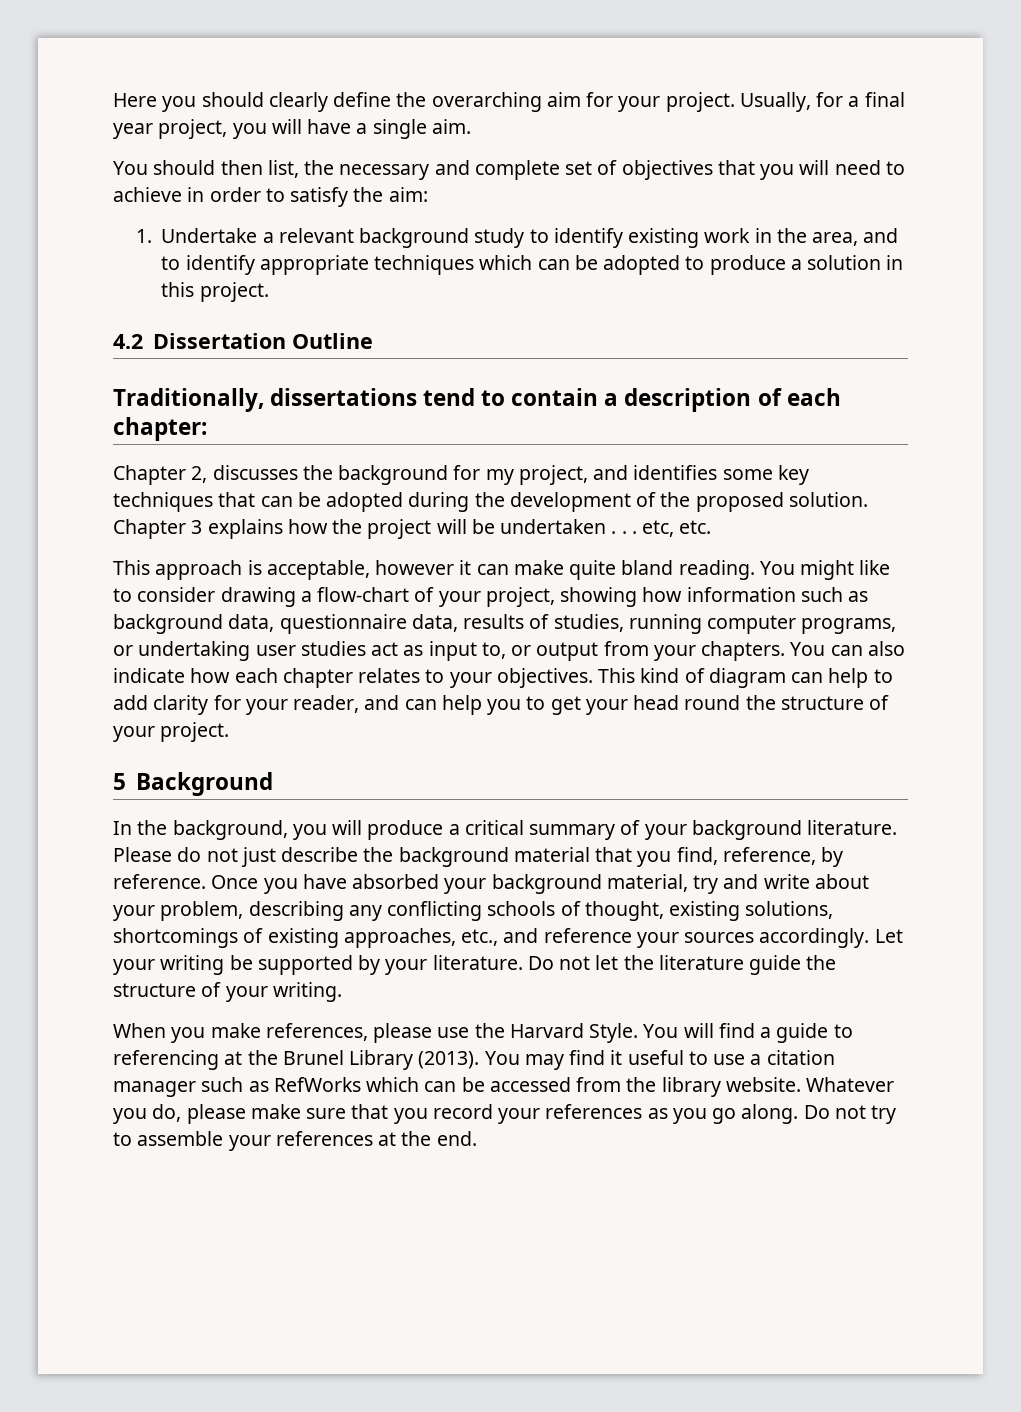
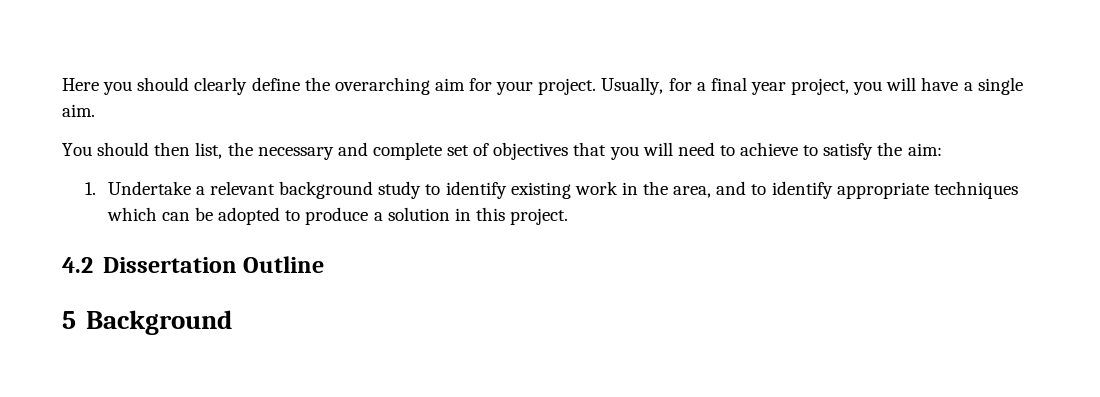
- You should then list, the necessary and complete set of objectives that you will need to achieve in order to satisfy the aim:
+ You should then list, the necessary and complete set of objectives that you will need to achieve to satisfy the aim:
- Traditionally, dissertations tend to contain a description of each chapter:
- Chapter 2, discusses the background for my project, and identifies some key techniques that can be adopted during the development of the proposed solution. Chapter 3 explains how the project will be undertaken . . . etc, etc.
- This approach is acceptable, however it can make quite bland reading. You might like to consider drawing a flow-chart of your project, showing how information such as background data, questionnaire data, results of studies, running computer programs, or undertaking user studies act as input to, or output from your chapters. You can also indicate how each chapter relates to your objectives. This kind of diagram can help to add clarity for your reader, and can help you to get your head round the structure of your project.
  5 Background
- In the background, you will produce a critical summary of your background literature. Please do not just describe the background material that you find, reference, by reference. Once you have absorbed your background material, try and write about your problem, describing any conflicting schools of thought, existing solutions, shortcomings of existing approaches, etc., and reference your sources accordingly. Let your writing be supported by your literature. Do not let the literature guide the structure of your writing.
- When you make references, please use the Harvard Style. You will find a guide to referencing at the Brunel Library (2013). You may find it useful to use a citation manager such as RefWorks which can be accessed from the library website. Whatever you do, please make sure that you record your references as you go along. Do not try to assemble your references at the end.

